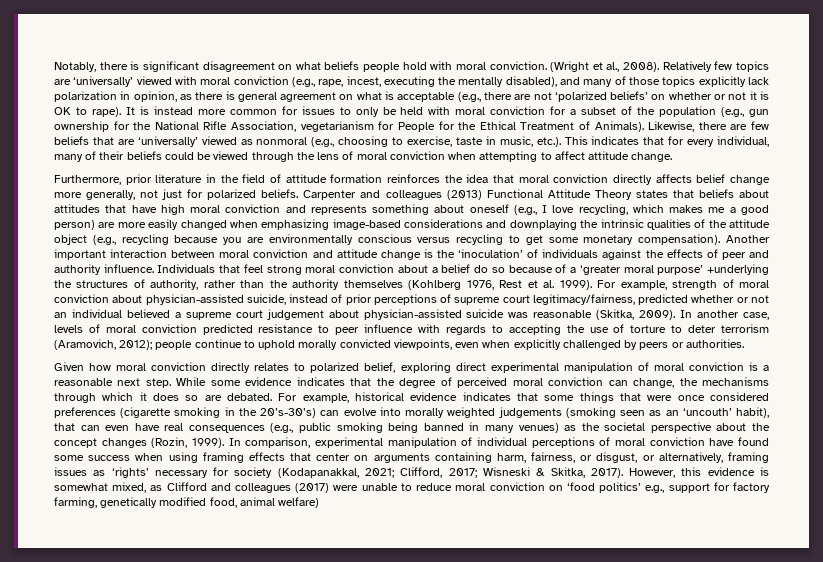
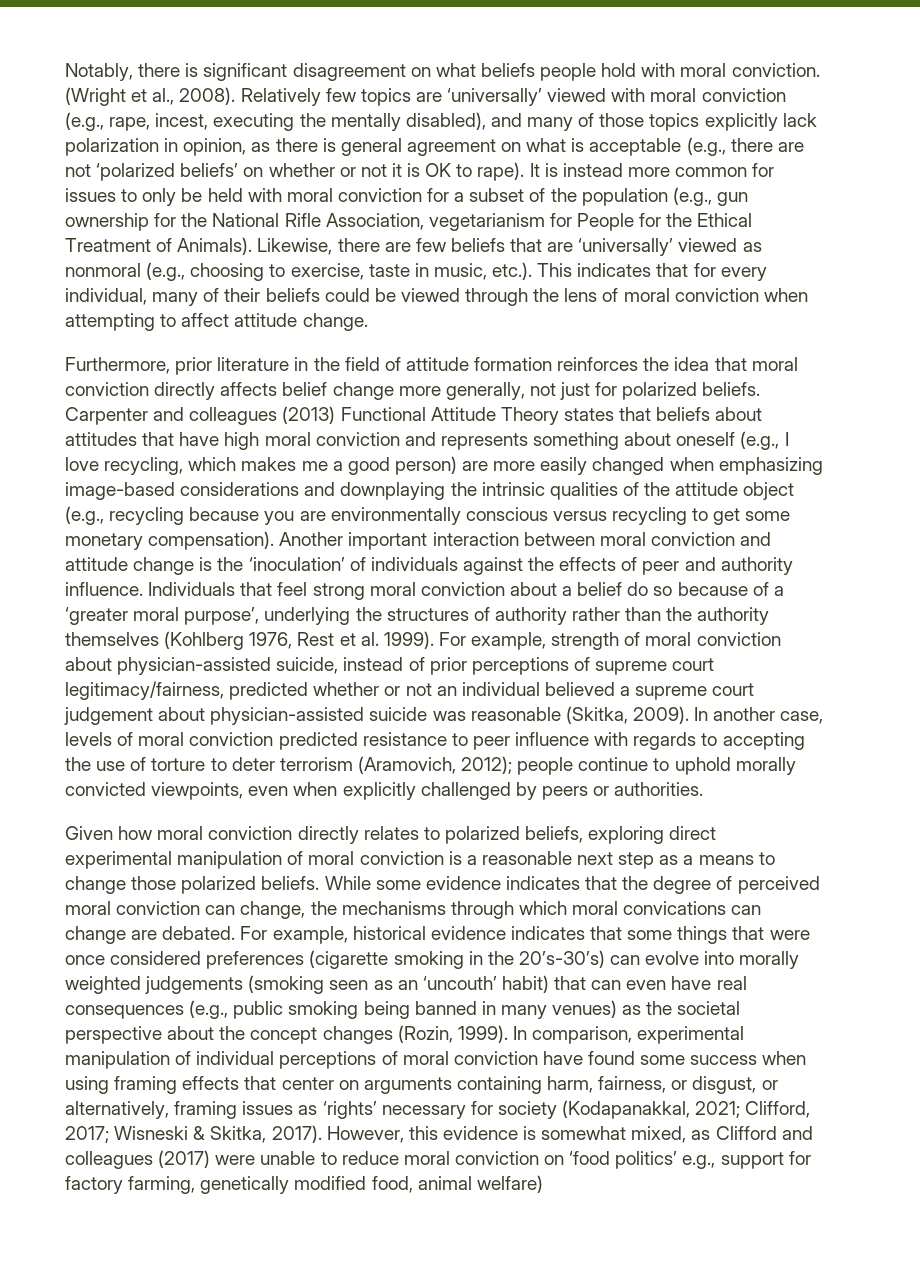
- Individuals that feel strong moral conviction about a belief do so because of a ‘greater moral purpose’ +underlying the structures of authority, rather than the authority themselves (Kohlberg 1976, Rest et al. 1999).
+ Individuals that feel strong moral conviction about a belief do so because of a ‘greater moral purpose’, underlying the structures of authority rather than the authority themselves (Kohlberg 1976, Rest et al. 1999).
- Given how moral conviction directly relates to polarized belief, exploring direct experimental manipulation of moral conviction is a reasonable next step.
+ Given how moral conviction directly relates to polarized beliefs, exploring direct experimental manipulation of moral conviction is a reasonable next step as a means to change those polarized beliefs.
- While some evidence indicates that the degree of perceived moral conviction can change, the mechanisms through which it does so are debated.
+ While some evidence indicates that the degree of perceived moral conviction can change, the mechanisms through which moral convications can change are debated.
- For example, historical evidence indicates that some things that were once considered preferences (cigarette smoking in the 20’s-30’s) can evolve into morally weighted judgements (smoking seen as an ‘uncouth’ habit), that can even have real consequences (e.g., public smoking being banned in many venues) as the societal perspective about the concept changes (Rozin, 1999).
+ For example, historical evidence indicates that some things that were once considered preferences (cigarette smoking in the 20’s-30’s) can evolve into morally weighted judgements (smoking seen as an ‘uncouth’ habit) that can even have real consequences (e.g., public smoking being banned in many venues) as the societal perspective about the concept changes (Rozin, 1999).

